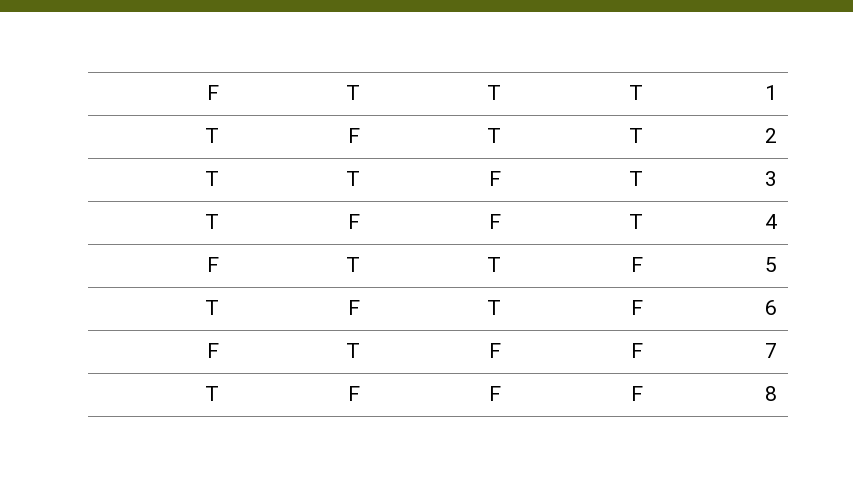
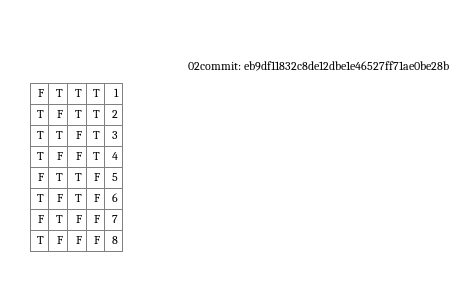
+ 02commit: eb9df11832c8de12dbe1e46527ff71ae0be28b

